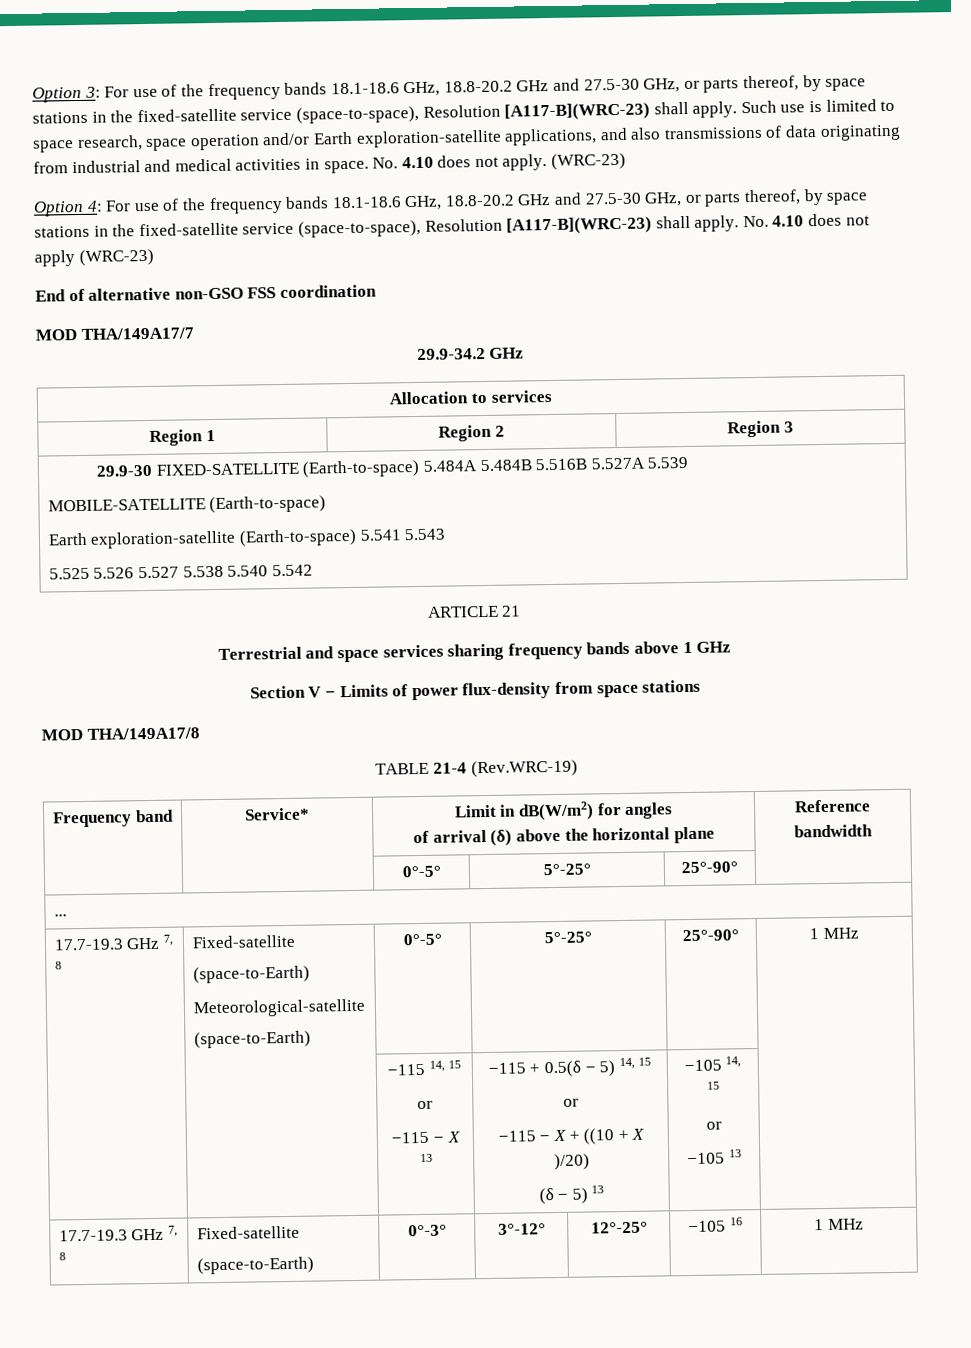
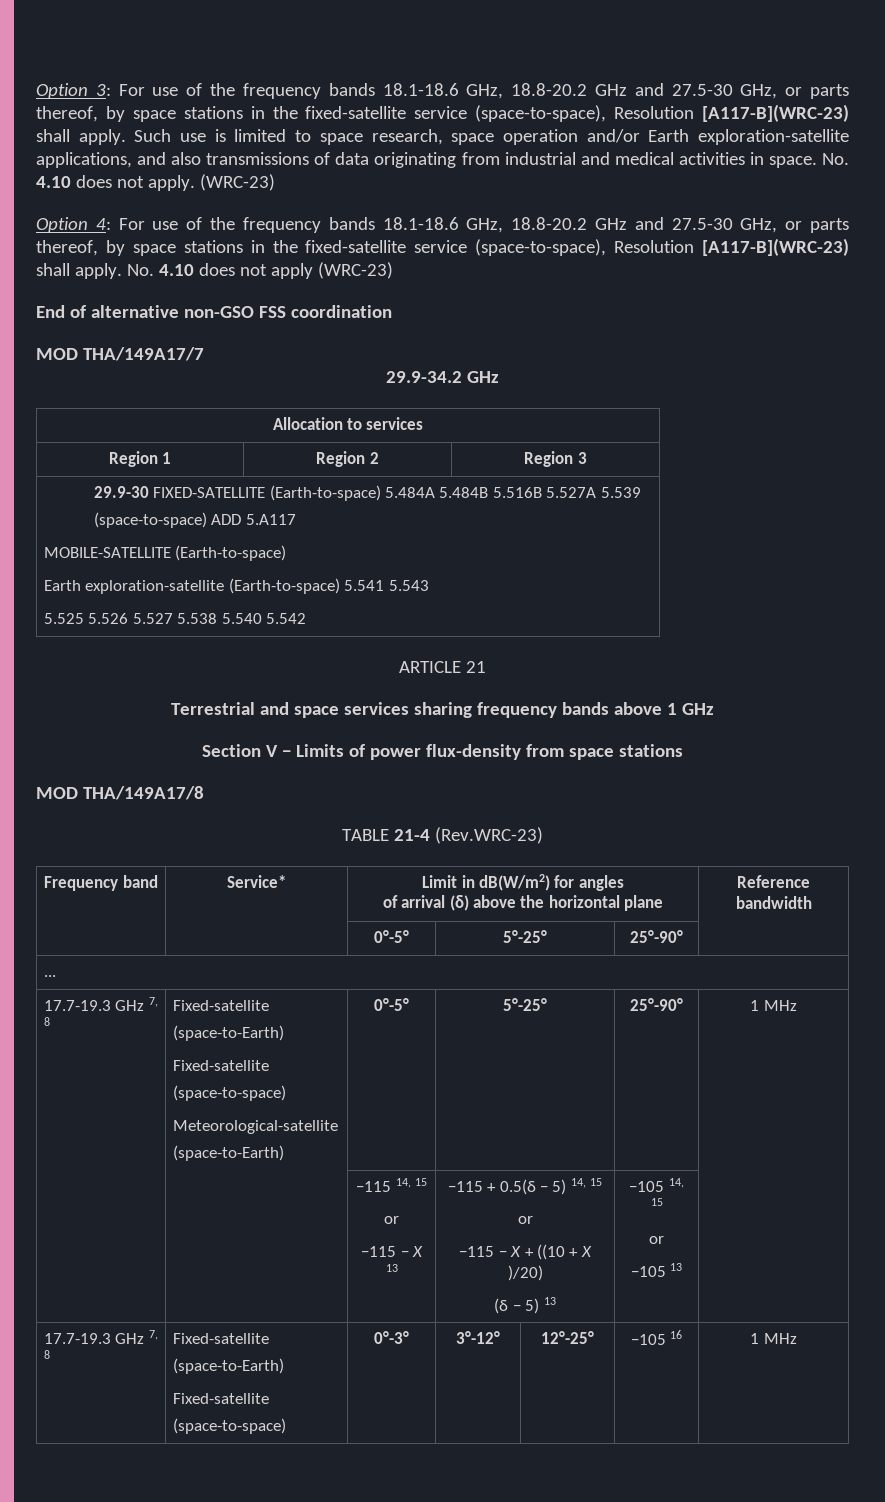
  29.9-30 FIXED-SATELLITE (Earth-to-space) 5.484A 5.484B 5.516B 5.527A 5.539
+ (space-to-space) ADD 5.A117
- TABLE 21-4 (Rev.WRC-19)
+ TABLE 21-4 (Rev.WRC-23)
  ...
  17.7-19.3 GHz 7, 8 | Fixed-satellite
  (space-to-Earth)
+ Fixed-satellite
+ (space-to-space)
  | | −115 14, 15
  or
  −115 − X 13 | −115 + 0.5(δ − 5) 14, 15
  or
  −115 − X + ((10 + X )/20)
  (δ − 5) 13 | −105 14, 15
  or
  −105 13 |
  17.7-19.3 GHz 7, 8 | Fixed-satellite
- (space-to-Earth) | 0°-3° | 3°-12° | 12°-25° | −105 16 | 1 MHz
+ (space-to-Earth)
+ Fixed-satellite
+ (space-to-space) | 0°-3° | 3°-12° | 12°-25° | −105 16 | 1 MHz

